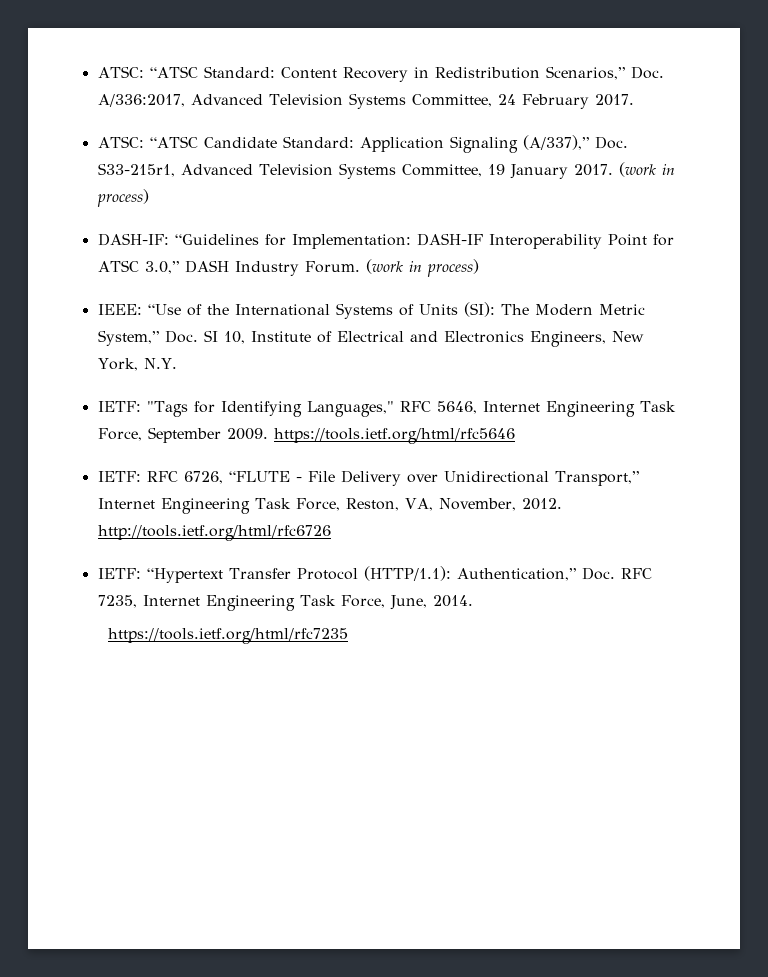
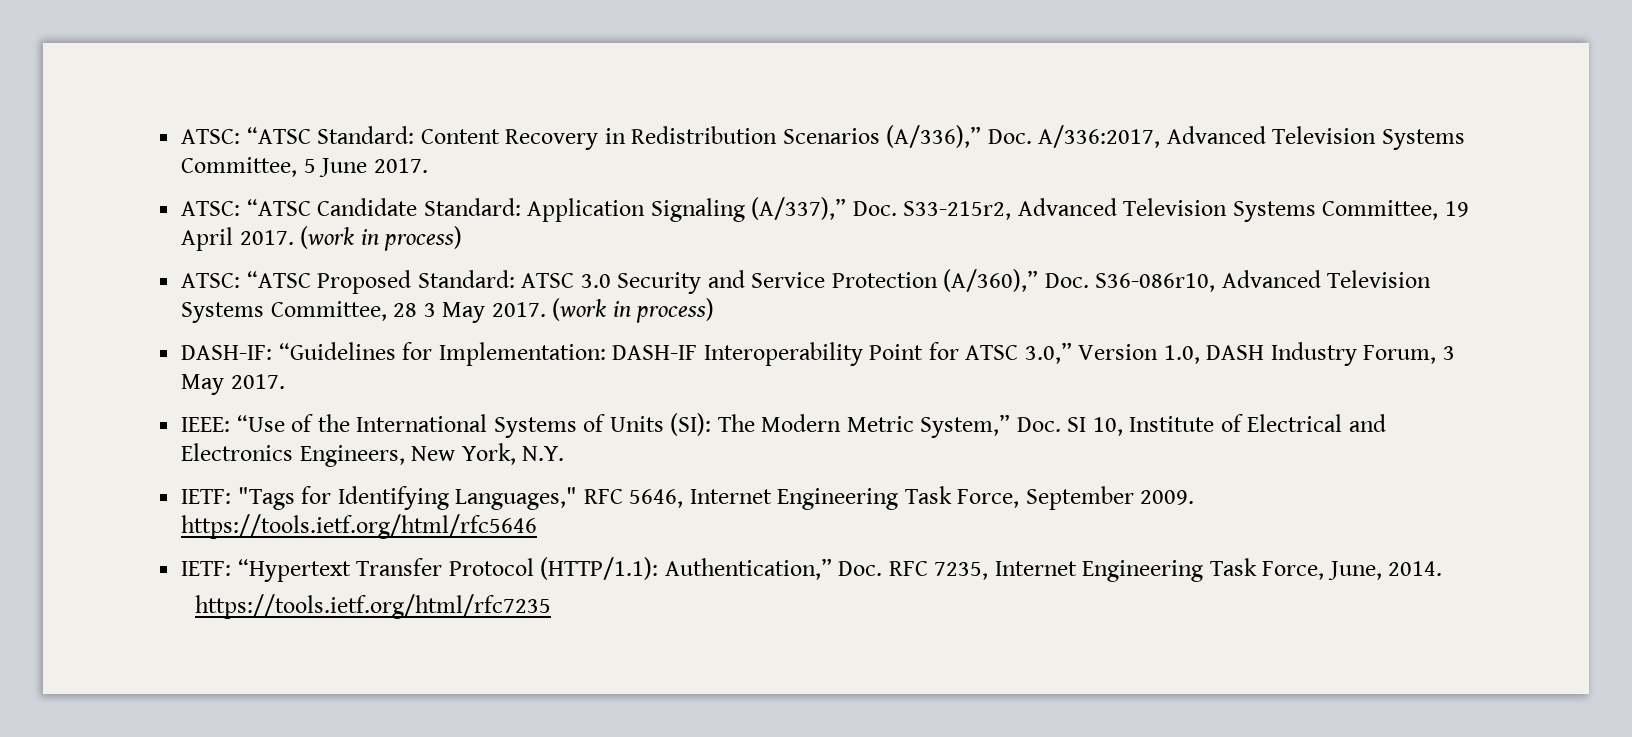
- ATSC: “ATSC Standard: Content Recovery in Redistribution Scenarios,” Doc. A/336:2017, Advanced Television Systems Committee, 24 February 2017.
+ ATSC: “ATSC Standard: Content Recovery in Redistribution Scenarios (A/336),” Doc. A/336:2017, Advanced Television Systems Committee, 5 June 2017.
- ATSC: “ATSC Candidate Standard: Application Signaling (A/337),” Doc. S33-215r1, Advanced Television Systems Committee, 19 January 2017.
+ ATSC: “ATSC Candidate Standard: Application Signaling (A/337),” Doc. S33-215r2, Advanced Television Systems Committee, 19 April 2017. (work in process)
+ ATSC: “ATSC Proposed Standard: ATSC 3.0 Security and Service Protection (A/360),” Doc. S36-086r10, Advanced Television Systems Committee, 28 3 May 2017.
- DASH-IF: “Guidelines for Implementation: DASH-IF Interoperability Point for ATSC 3.0,” DASH Industry Forum. (work in process)
+ DASH-IF: “Guidelines for Implementation: DASH-IF Interoperability Point for ATSC 3.0,” Version 1.0, DASH Industry Forum, 3 May 2017.
- IETF: RFC 6726, “FLUTE - File Delivery over Unidirectional Transport,” Internet Engineering Task Force, Reston, VA, November, 2012. http://tools.ietf.org/html/rfc6726

